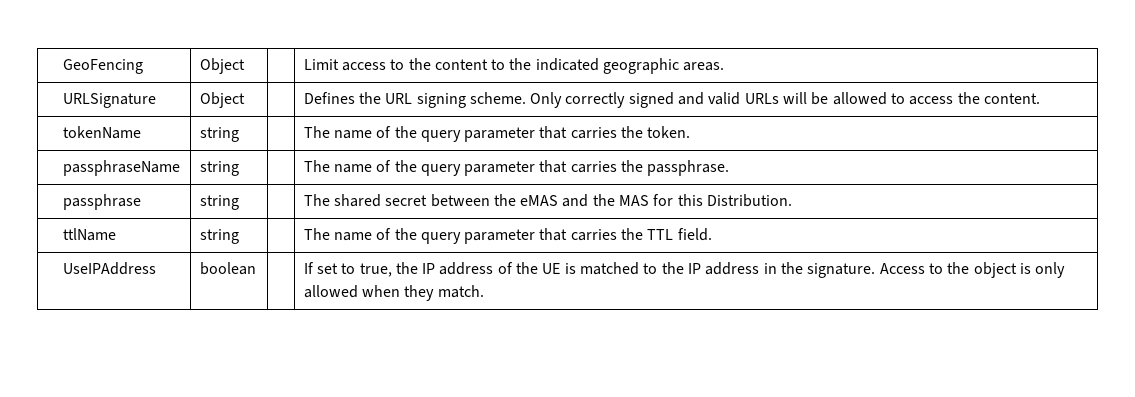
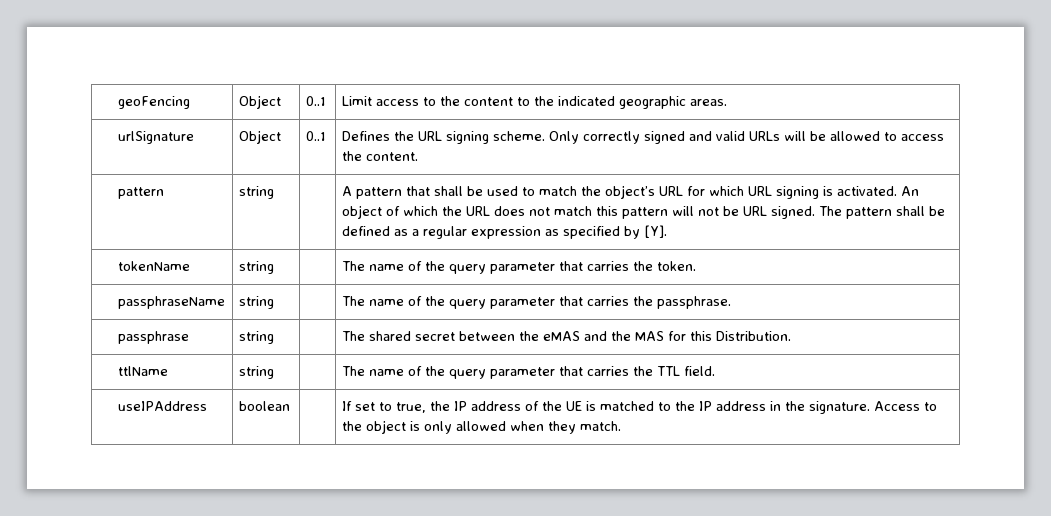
- GeoFencing | Object | | Limit access to the content to the indicated geographic areas.
+ geoFencing | Object | 0..1 | Limit access to the content to the indicated geographic areas.
- URLSignature | Object | | Defines the URL signing scheme. Only correctly signed and valid URLs will be allowed to access the content.
+ urlSignature | Object | 0..1 | Defines the URL signing scheme. Only correctly signed and valid URLs will be allowed to access the content.
+ pattern | string | | A pattern that shall be used to match the object’s URL for which URL signing is activated. An object of which the URL does not match this pattern will not be URL signed. The pattern shall be defined as a regular expression as specified by [Y].
- UseIPAddress | boolean | | If set to true, the IP address of the UE is matched to the IP address in the signature. Access to the object is only allowed when they match.
+ useIPAddress | boolean | | If set to true, the IP address of the UE is matched to the IP address in the signature. Access to the object is only allowed when they match.

